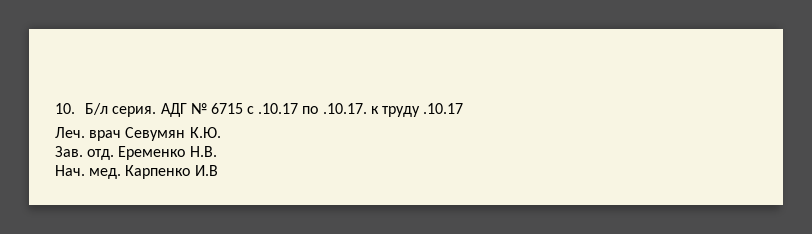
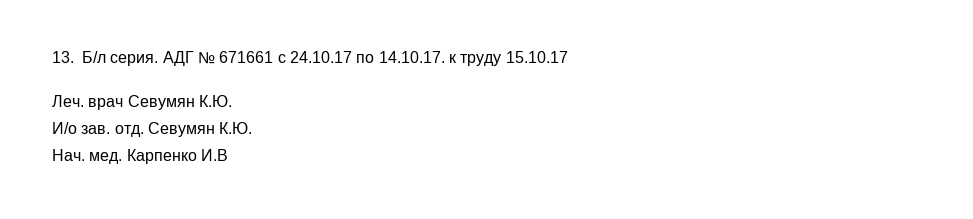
- 10. Б/л серия.
+ 13. Б/л серия.
- АДГ № 6715 с .10.17 по .10.17. к труду .10.17
+ АДГ № 671661 с 24.10.17 по 14.10.17. к труду 15.10.17
- Зав. отд. Еременко Н.В.
+ И/о зав. отд. Севумян К.Ю.

